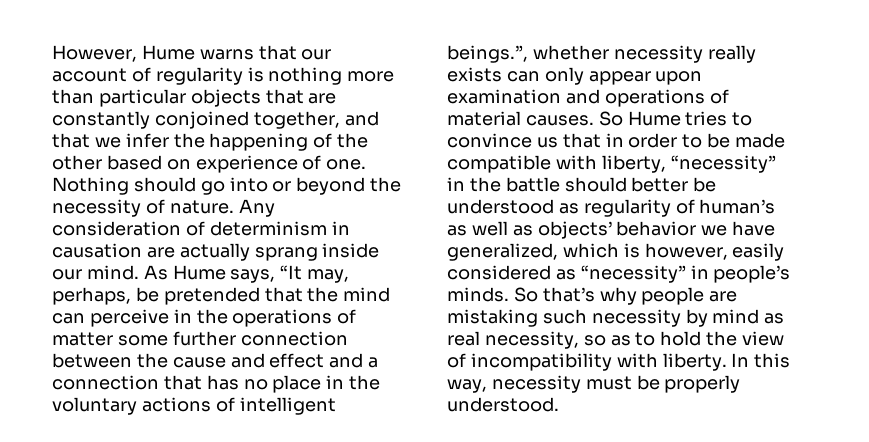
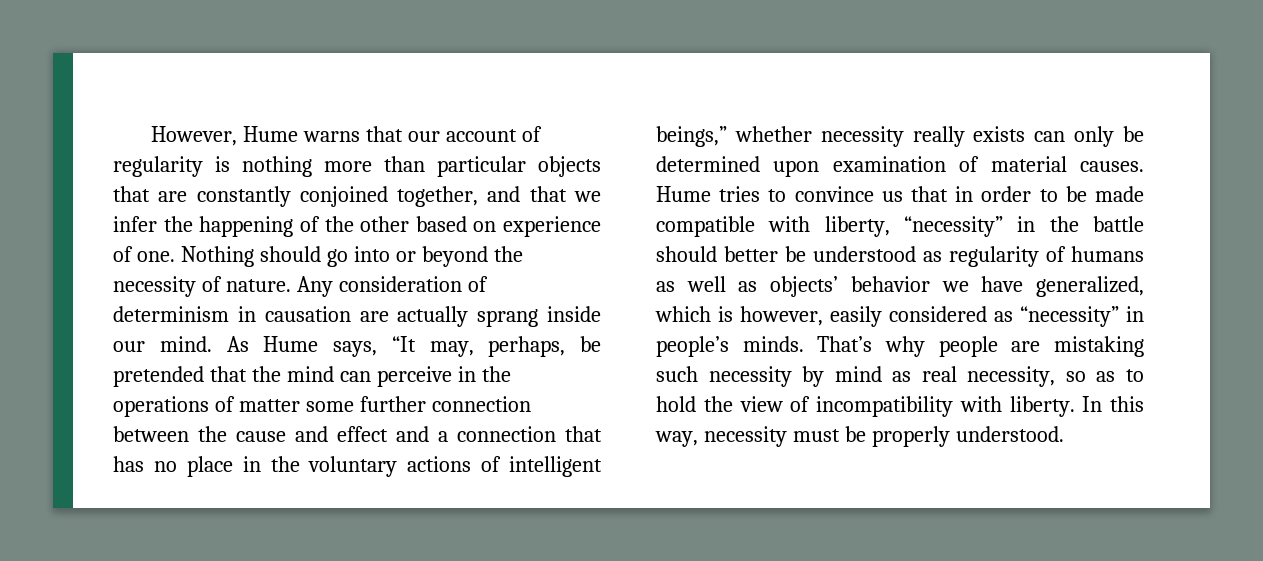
- As Hume says, “It may, perhaps, be pretended that the mind can perceive in the operations of matter some further connection between the cause and effect and a connection that has no place in the voluntary actions of intelligent beings.”, whether necessity really exists can only appear upon examination and operations of material causes.
+ As Hume says, “It may, perhaps, be pretended that the mind can perceive in the operations of matter some further connection between the cause and effect and a connection that has no place in the voluntary actions of intelligent beings,” whether necessity really exists can only be determined upon examination of material causes.
- So Hume tries to convince us that in order to be made compatible with liberty, “necessity” in the battle should better be understood as regularity of human’s as well as objects’ behavior we have generalized, which is however, easily considered as “necessity” in people’s minds.
+ Hume tries to convince us that in order to be made compatible with liberty, “necessity” in the battle should better be understood as regularity of humans as well as objects’ behavior we have generalized, which is however, easily considered as “necessity” in people’s minds.
- So that’s why people are mistaking such necessity by mind as real necessity, so as to hold the view of incompatibility with liberty.
+ That’s why people are mistaking such necessity by mind as real necessity, so as to hold the view of incompatibility with liberty.

